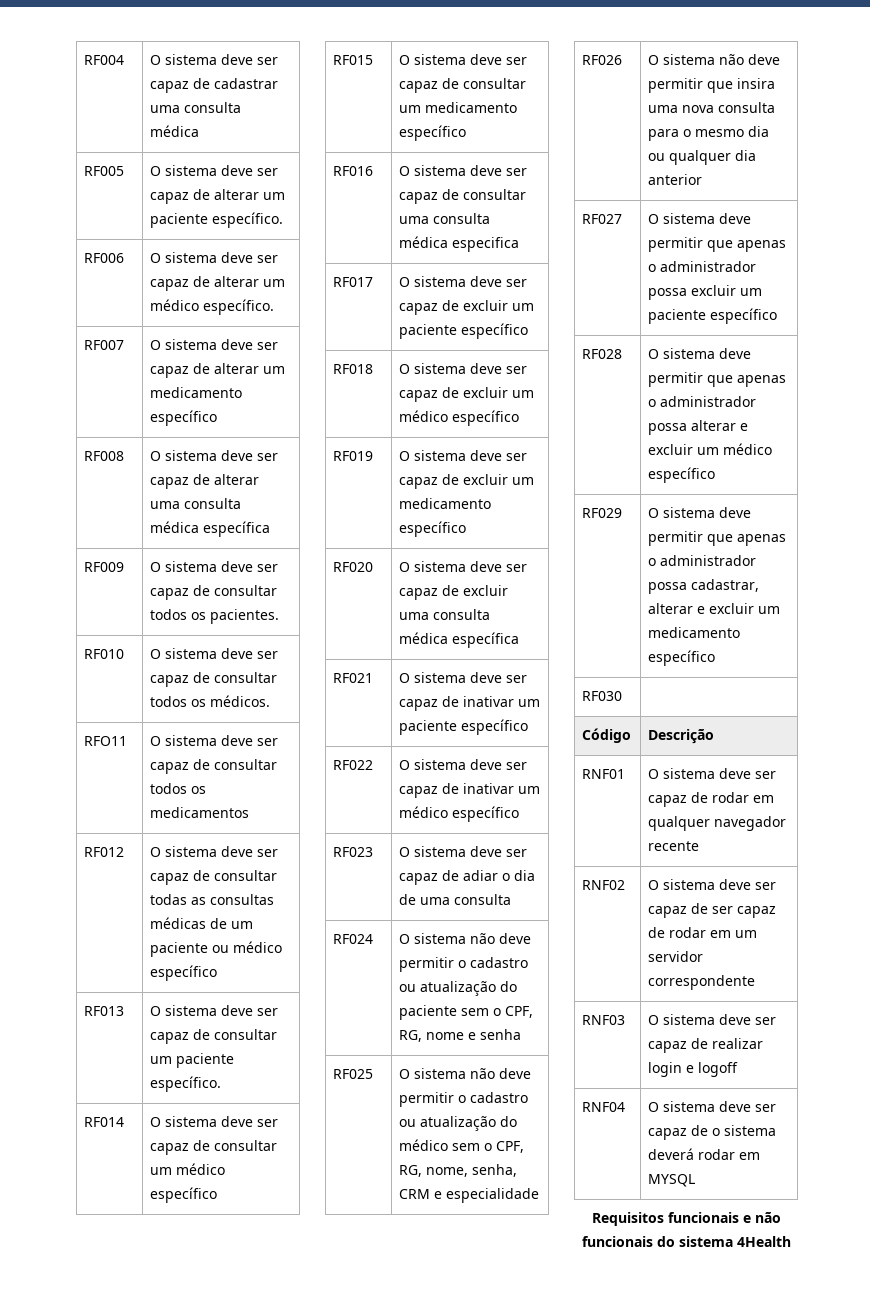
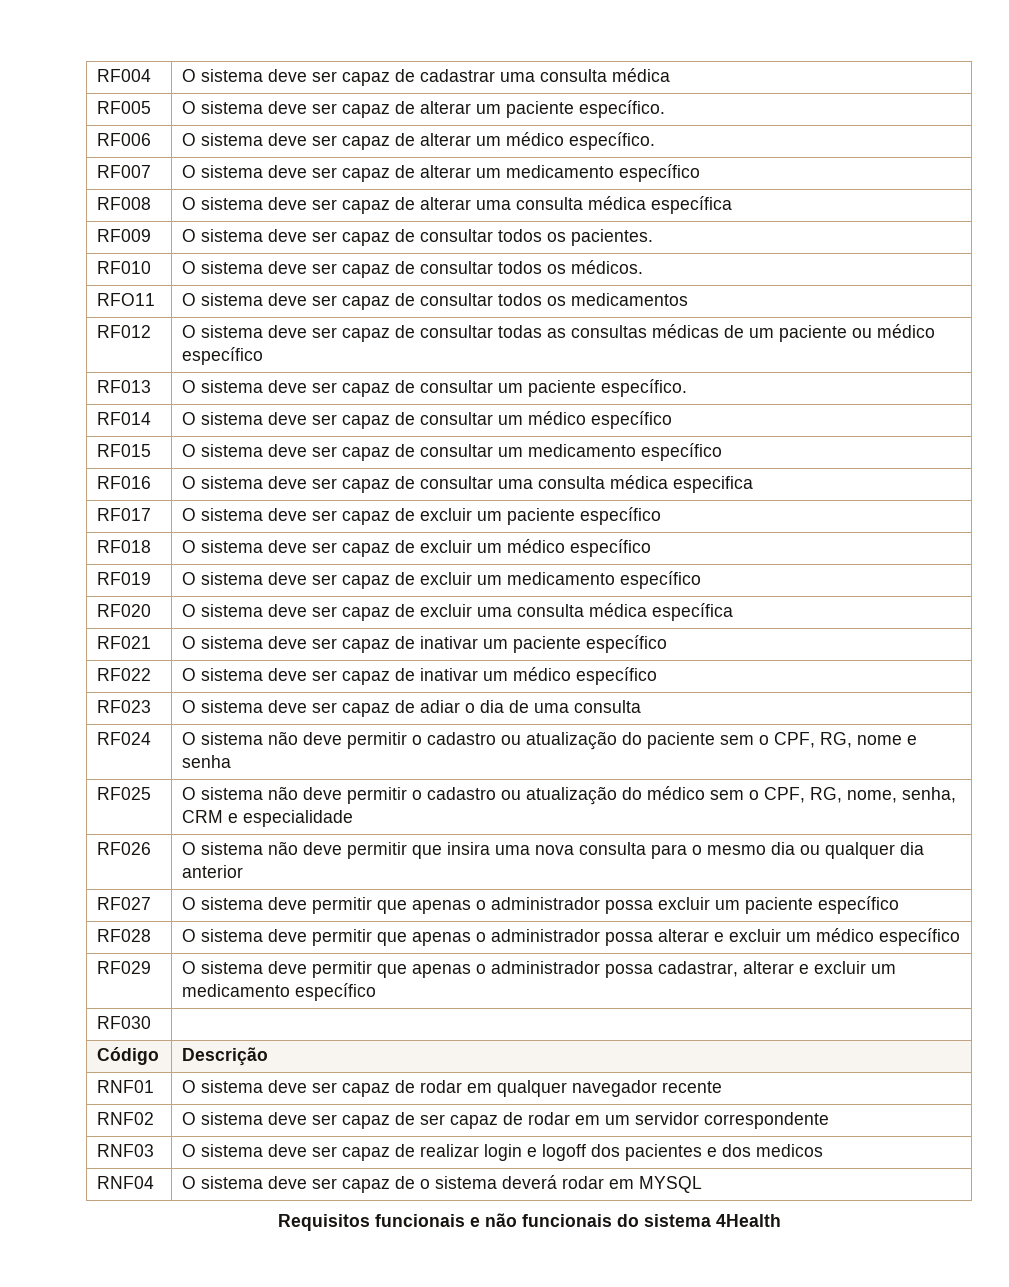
- RNF03 | O sistema deve ser capaz de realizar login e logoff
+ RNF03 | O sistema deve ser capaz de realizar login e logoff dos pacientes e dos medicos

